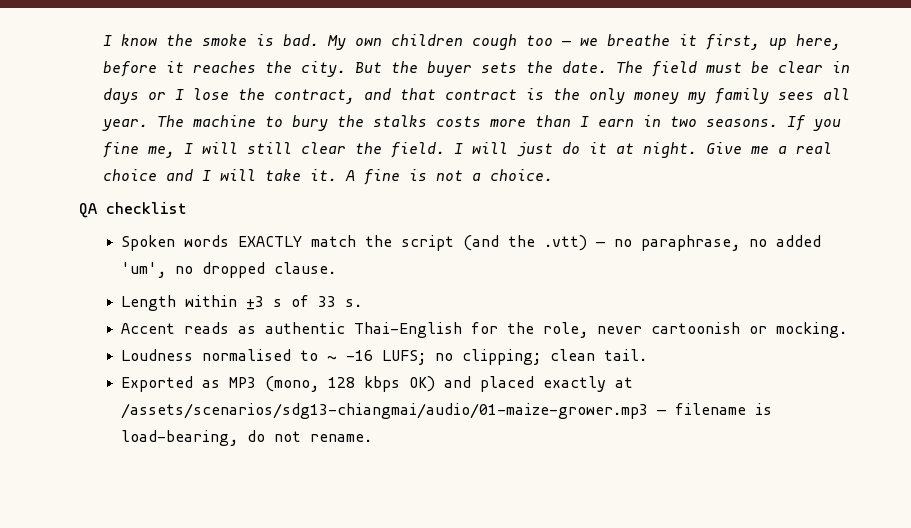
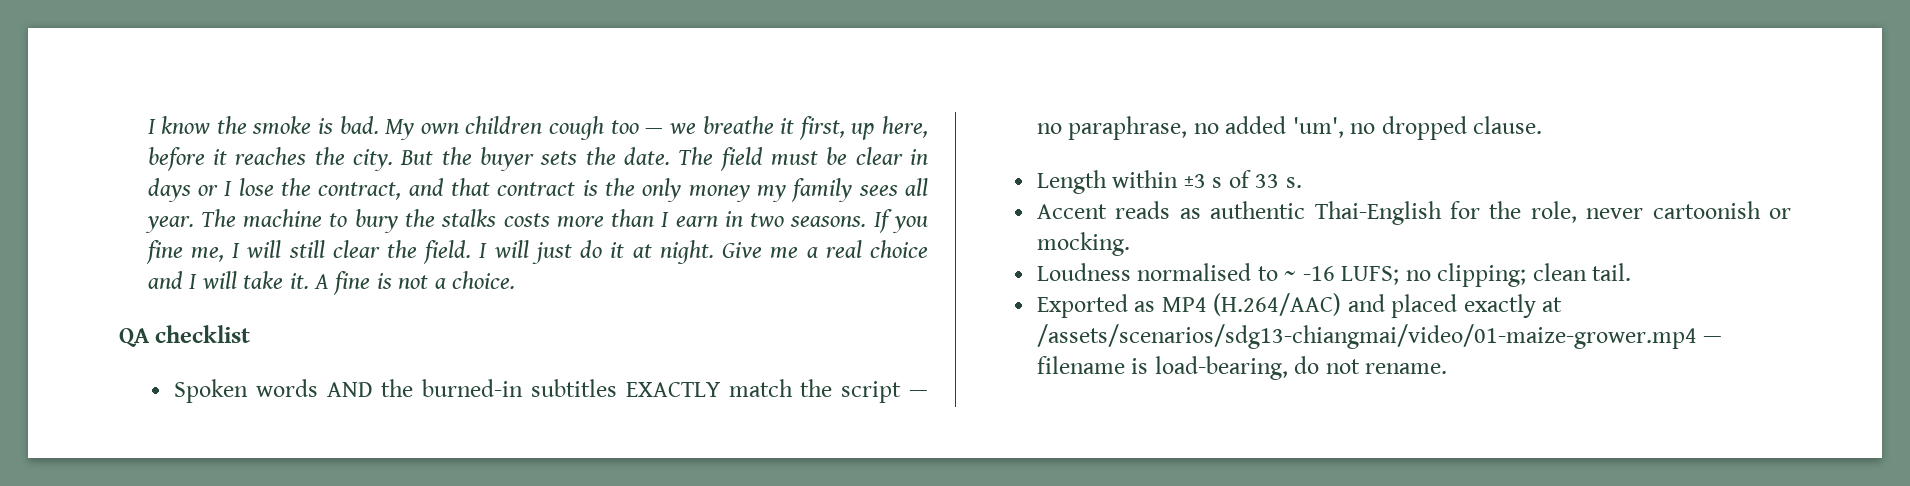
- Spoken words EXACTLY match the script (and the .vtt) — no paraphrase, no added 'um', no dropped clause.
+ Spoken words AND the burned-in subtitles EXACTLY match the script — no paraphrase, no added 'um', no dropped clause.
- Exported as MP3 (mono, 128 kbps OK) and placed exactly at /assets/scenarios/sdg13-chiangmai/audio/01-maize-grower.mp3 — filename is load-bearing, do not rename.
+ Exported as MP4 (H.264/AAC) and placed exactly at /assets/scenarios/sdg13-chiangmai/video/01-maize-grower.mp4 — filename is load-bearing, do not rename.

